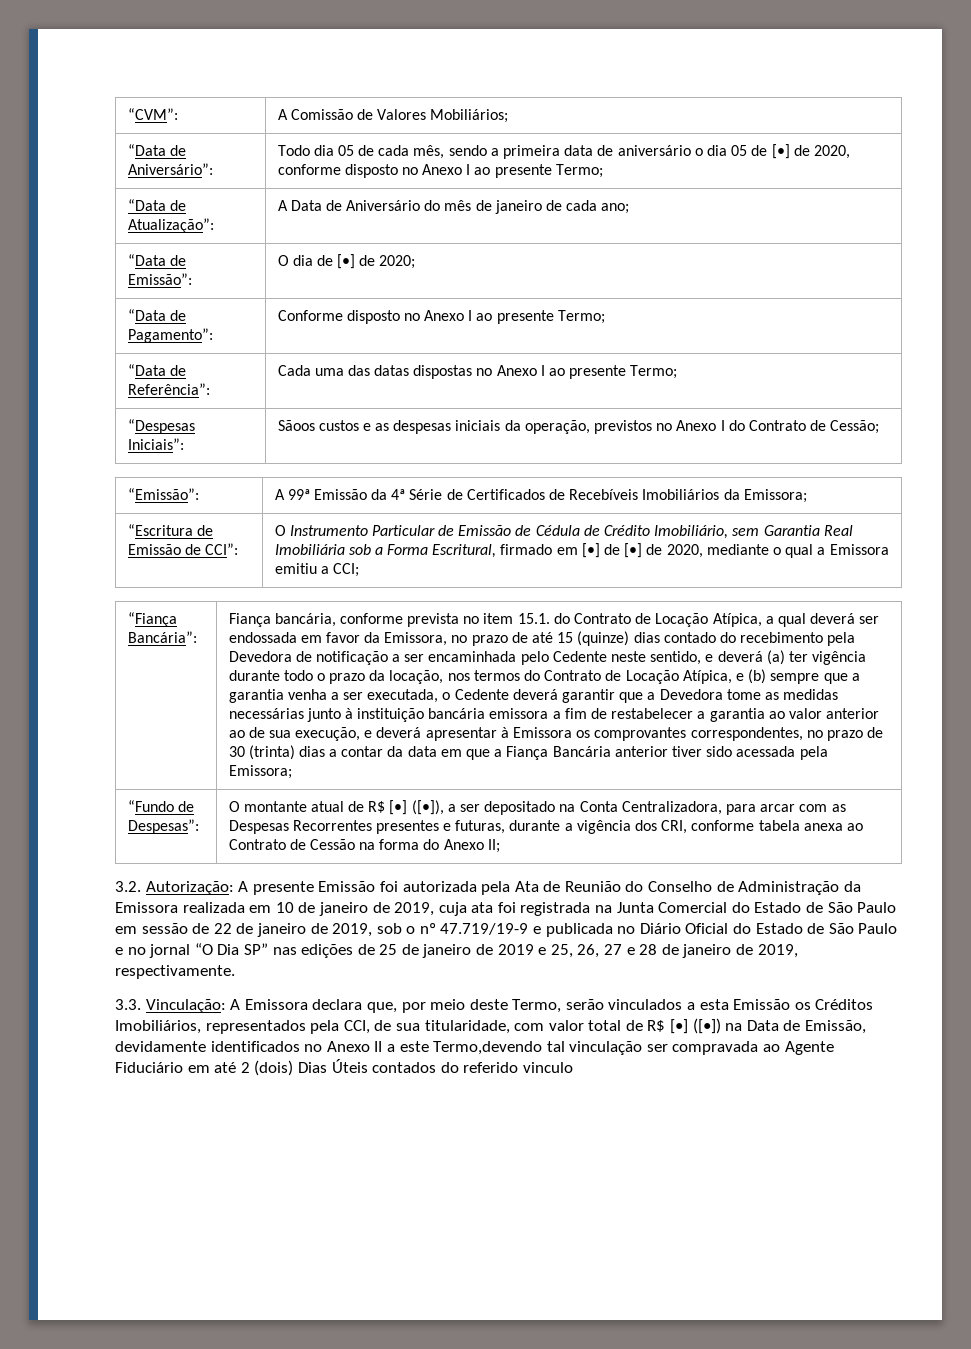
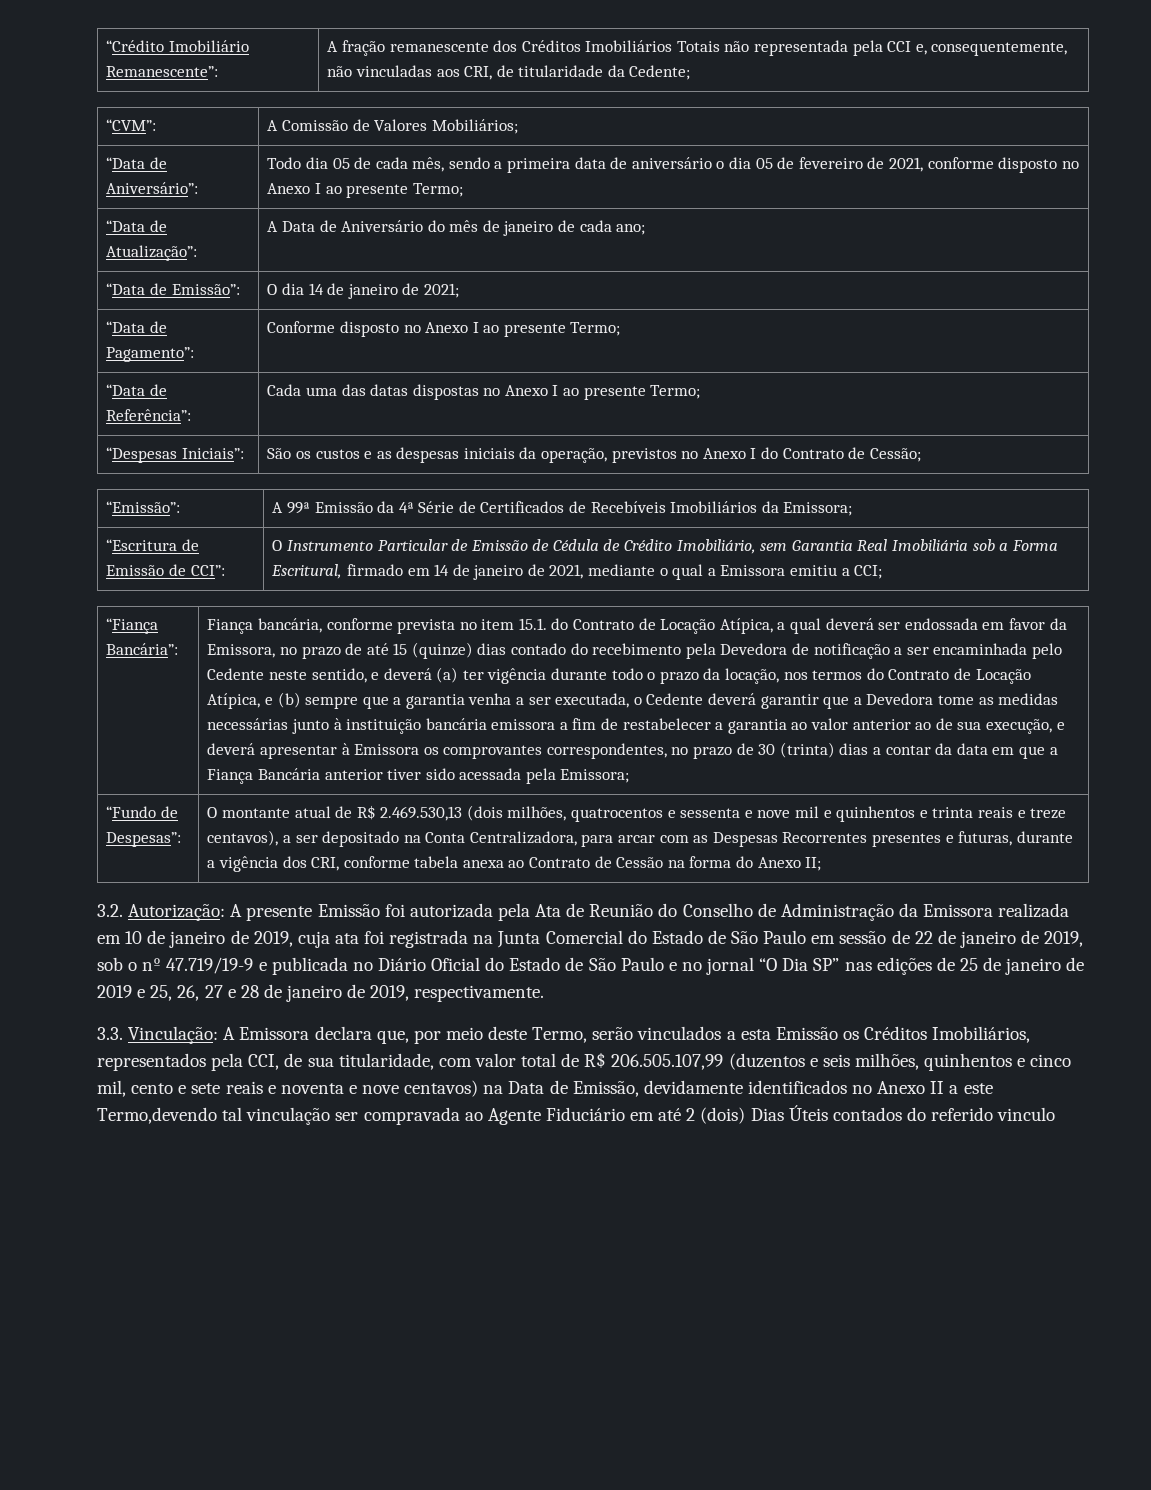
+ “Crédito Imobiliário Remanescente”: | A fração remanescente dos Créditos Imobiliários Totais não representada pela CCI e, consequentemente, não vinculadas aos CRI, de titularidade da Cedente;
- “Data de Aniversário”: | Todo dia 05 de cada mês, sendo a primeira data de aniversário o dia 05 de [•] de 2020, conforme disposto no Anexo I ao presente Termo;
+ “Data de Aniversário”: | Todo dia 05 de cada mês, sendo a primeira data de aniversário o dia 05 de fevereiro de 2021, conforme disposto no Anexo I ao presente Termo;
- “Data de Emissão”: | O dia de [•] de 2020;
+ “Data de Emissão”: | O dia 14 de janeiro de 2021;
- “Despesas Iniciais”: | Sãoos custos e as despesas iniciais da operação, previstos no Anexo I do Contrato de Cessão;
+ “Despesas Iniciais”: | São os custos e as despesas iniciais da operação, previstos no Anexo I do Contrato de Cessão;
- “Escritura de Emissão de CCI”: | O Instrumento Particular de Emissão de Cédula de Crédito Imobiliário, sem Garantia Real Imobiliária sob a Forma Escritural, firmado em [•] de [•] de 2020, mediante o qual a Emissora emitiu a CCI;
+ “Escritura de Emissão de CCI”: | O Instrumento Particular de Emissão de Cédula de Crédito Imobiliário, sem Garantia Real Imobiliária sob a Forma Escritural, firmado em 14 de janeiro de 2021, mediante o qual a Emissora emitiu a CCI;
- O montante atual de R$ [•] ([•]), a ser depositado na Conta Centralizadora, para arcar com as Despesas Recorrentes presentes e futuras, durante a vigência dos CRI, conforme tabela anexa ao Contrato de Cessão na forma do Anexo II;
+ O montante atual de R$ 2.469.530,13 (dois milhões, quatrocentos e sessenta e nove mil e quinhentos e trinta reais e treze centavos), a ser depositado na Conta Centralizadora, para arcar com as Despesas Recorrentes presentes e futuras, durante a vigência dos CRI, conforme tabela anexa ao Contrato de Cessão na forma do Anexo II;
- 3.3. Vinculação: A Emissora declara que, por meio deste Termo, serão vinculados a esta Emissão os Créditos Imobiliários, representados pela CCI, de sua titularidade, com valor total de R$ [•] ([•]) na Data de Emissão, devidamente identificados no Anexo II a este Termo,devendo tal vinculação ser compravada ao Agente Fiduciário em até 2 (dois) Dias Úteis contados do referido vinculo
+ 3.3. Vinculação: A Emissora declara que, por meio deste Termo, serão vinculados a esta Emissão os Créditos Imobiliários, representados pela CCI, de sua titularidade, com valor total de R$ 206.505.107,99 (duzentos e seis milhões, quinhentos e cinco mil, cento e sete reais e noventa e nove centavos) na Data de Emissão, devidamente identificados no Anexo II a este Termo,devendo tal vinculação ser compravada ao Agente Fiduciário em até 2 (dois) Dias Úteis contados do referido vinculo

